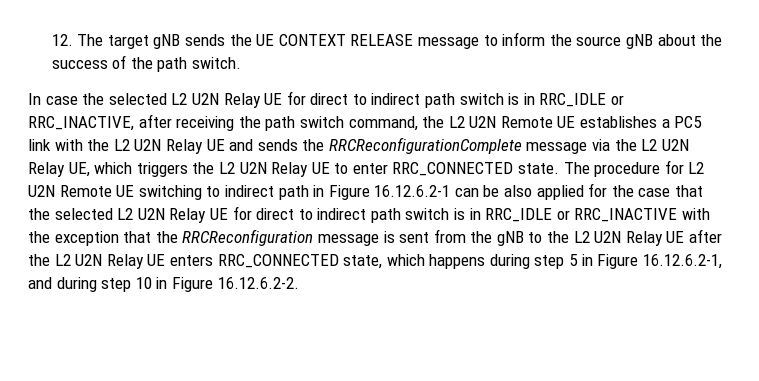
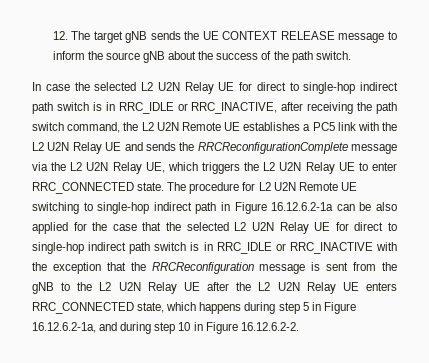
- In case the selected L2 U2N Relay UE for direct to indirect path switch is in RRC_IDLE or RRC_INACTIVE, after receiving the path switch command, the L2 U2N Remote UE establishes a PC5 link with the L2 U2N Relay UE and sends the RRCReconfigurationComplete message via the L2 U2N Relay UE, which triggers the L2 U2N Relay UE to enter RRC_CONNECTED state.
+ In case the selected L2 U2N Relay UE for direct to single-hop indirect path switch is in RRC_IDLE or RRC_INACTIVE, after receiving the path switch command, the L2 U2N Remote UE establishes a PC5 link with the L2 U2N Relay UE and sends the RRCReconfigurationComplete message via the L2 U2N Relay UE, which triggers the L2 U2N Relay UE to enter RRC_CONNECTED state.
- The procedure for L2 U2N Remote UE switching to indirect path in Figure 16.12.6.2-1 can be also applied for the case that the selected L2 U2N Relay UE for direct to indirect path switch is in RRC_IDLE or RRC_INACTIVE with the exception that the RRCReconfiguration message is sent from the gNB to the L2 U2N Relay UE after the L2 U2N Relay UE enters RRC_CONNECTED state, which happens during step 5 in Figure 16.12.6.2-1, and during step 10 in Figure 16.12.6.2-2.
+ The procedure for L2 U2N Remote UE switching to single-hop indirect path in Figure 16.12.6.2-1a can be also applied for the case that the selected L2 U2N Relay UE for direct to single-hop indirect path switch is in RRC_IDLE or RRC_INACTIVE with the exception that the RRCReconfiguration message is sent from the gNB to the L2 U2N Relay UE after the L2 U2N Relay UE enters RRC_CONNECTED state, which happens during step 5 in Figure 16.12.6.2-1a, and during step 10 in Figure 16.12.6.2-2.

